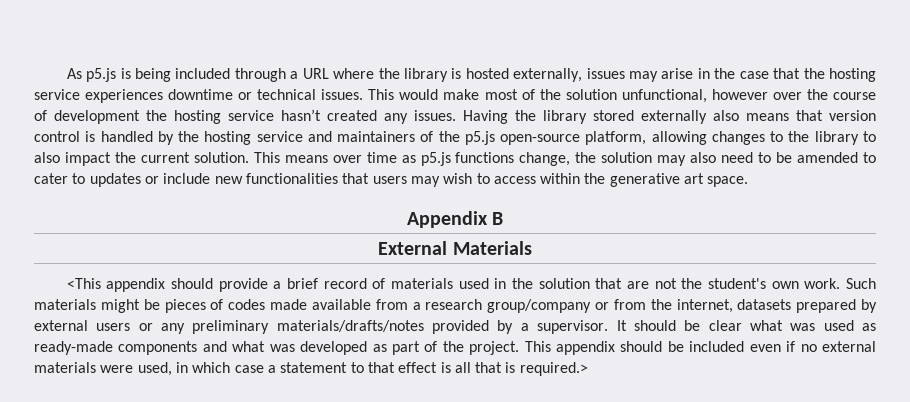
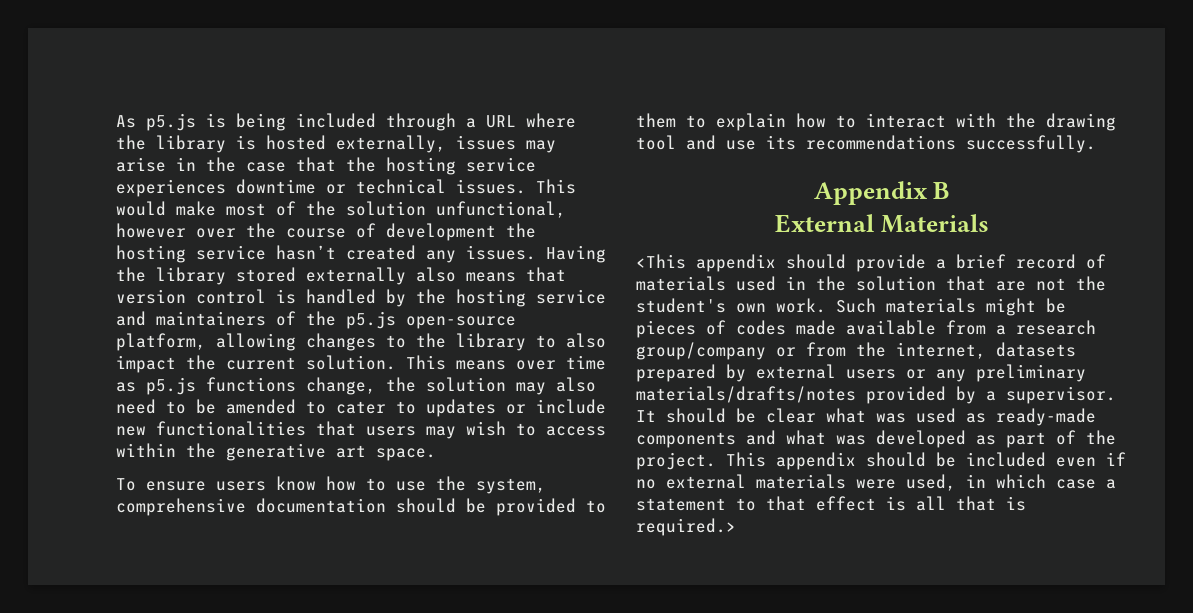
+ To ensure users know how to use the system, comprehensive documentation should be provided to them to explain how to interact with the drawing tool and use its recommendations successfully.

